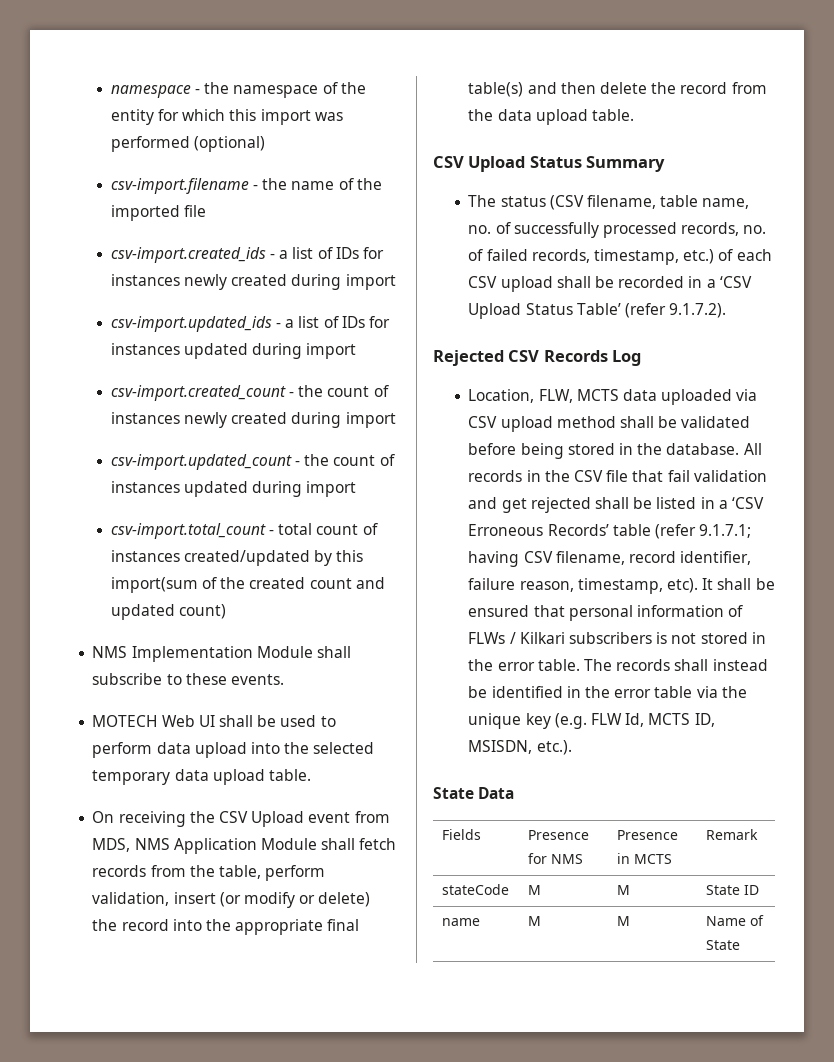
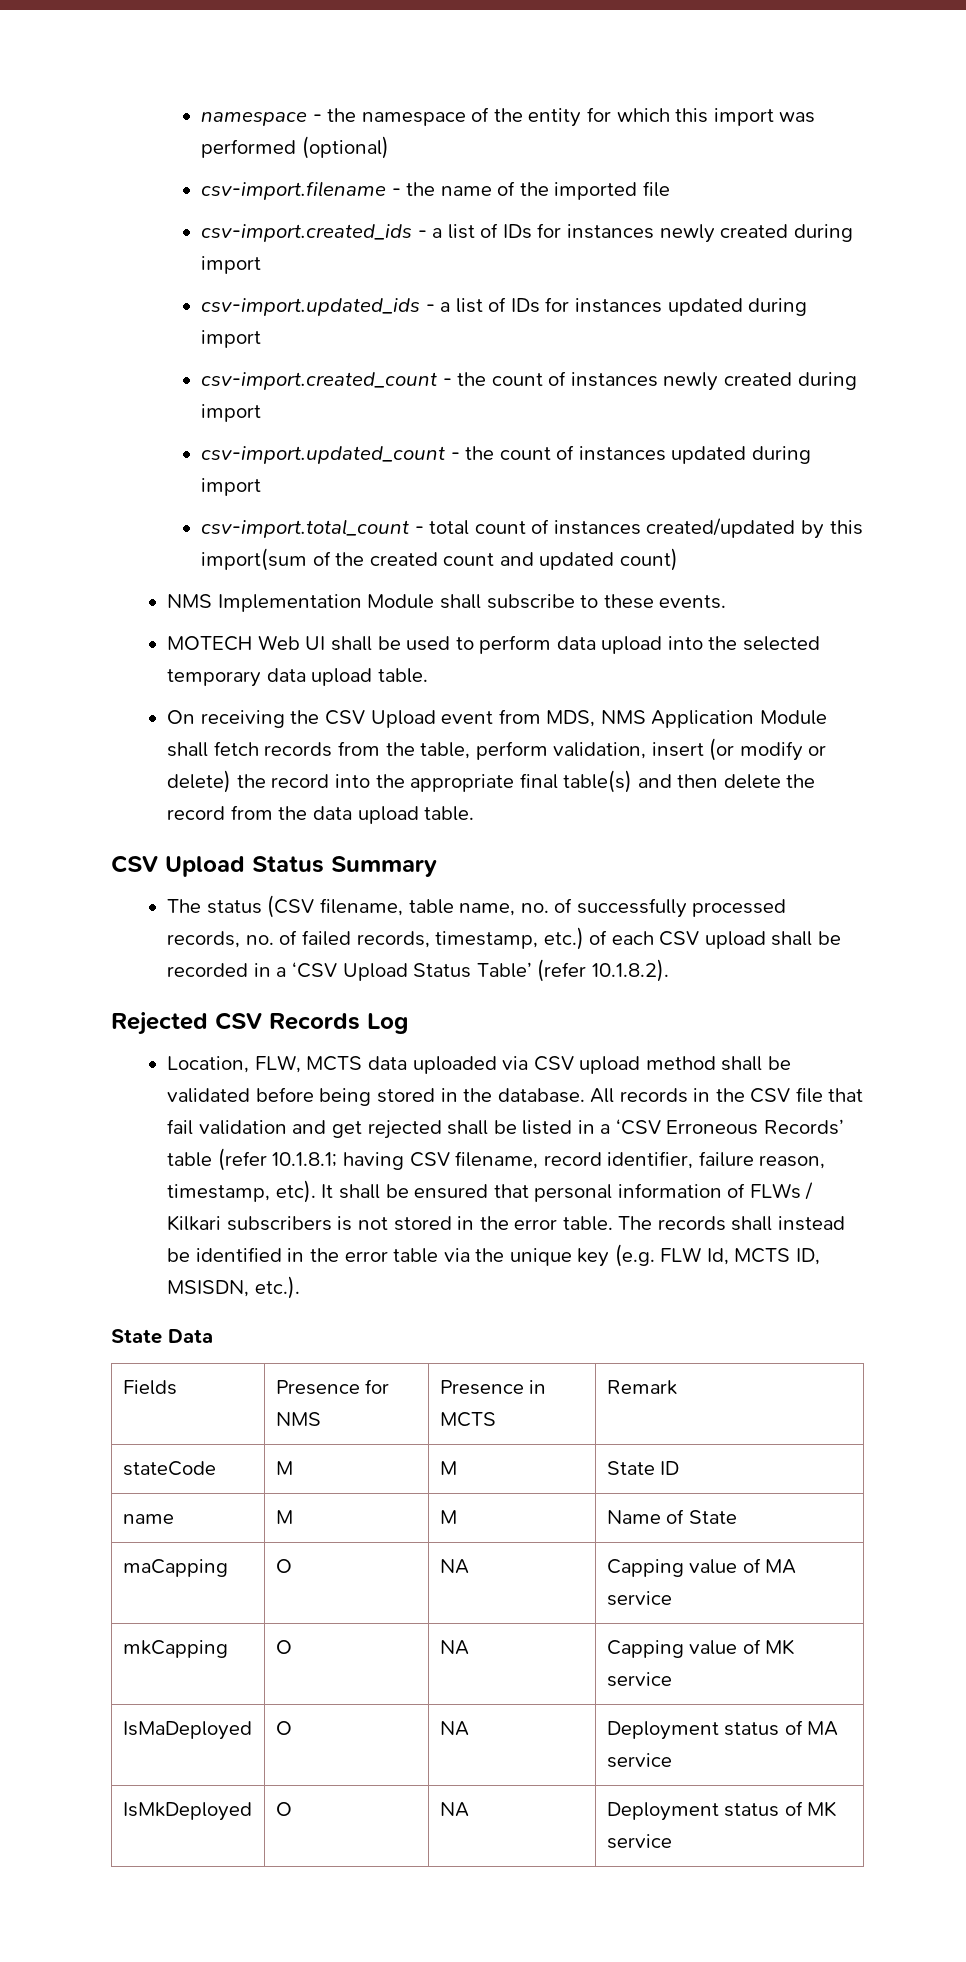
- The status (CSV filename, table name, no. of successfully processed records, no. of failed records, timestamp, etc.) of each CSV upload shall be recorded in a ‘CSV Upload Status Table’ (refer 9.1.7.2).
+ The status (CSV filename, table name, no. of successfully processed records, no. of failed records, timestamp, etc.) of each CSV upload shall be recorded in a ‘CSV Upload Status Table’ (refer 10.1.8.2).
- All records in the CSV file that fail validation and get rejected shall be listed in a ‘CSV Erroneous Records’ table (refer 9.1.7.1; having CSV filename, record identifier, failure reason, timestamp, etc).
+ All records in the CSV file that fail validation and get rejected shall be listed in a ‘CSV Erroneous Records’ table (refer 10.1.8.1; having CSV filename, record identifier, failure reason, timestamp, etc).
+ maCapping | O | NA | Capping value of MA service
+ mkCapping | O | NA | Capping value of MK service
+ IsMaDeployed | O | NA | Deployment status of MA service
+ IsMkDeployed | O | NA | Deployment status of MK service

